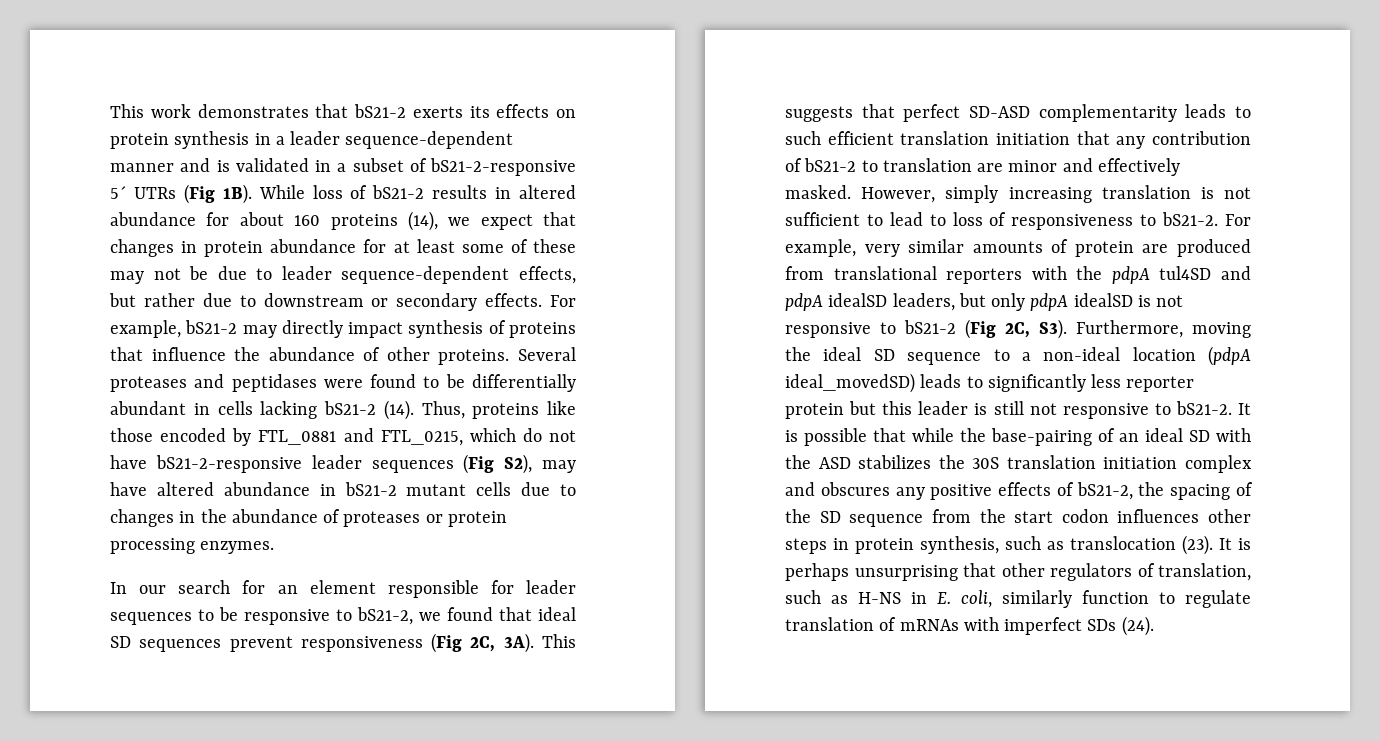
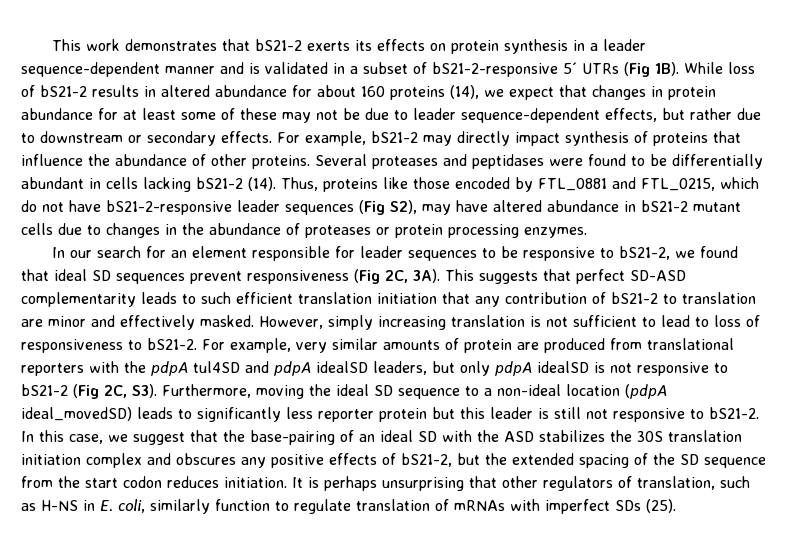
- It is possible that while the base-pairing of an ideal SD with the ASD stabilizes the 30S translation initiation complex and obscures any positive effects of bS21-2, the spacing of the SD sequence from the start codon influences other steps in protein synthesis, such as translocation (23).
+ In this case, we suggest that the base-pairing of an ideal SD with the ASD stabilizes the 30S translation initiation complex and obscures any positive effects of bS21-2, but the extended spacing of the SD sequence from the start codon reduces initiation.
- It is perhaps unsurprising that other regulators of translation, such as H-NS in E. coli, similarly function to regulate translation of mRNAs with imperfect SDs (24).
+ It is perhaps unsurprising that other regulators of translation, such as H-NS in E. coli, similarly function to regulate translation of mRNAs with imperfect SDs (25).

